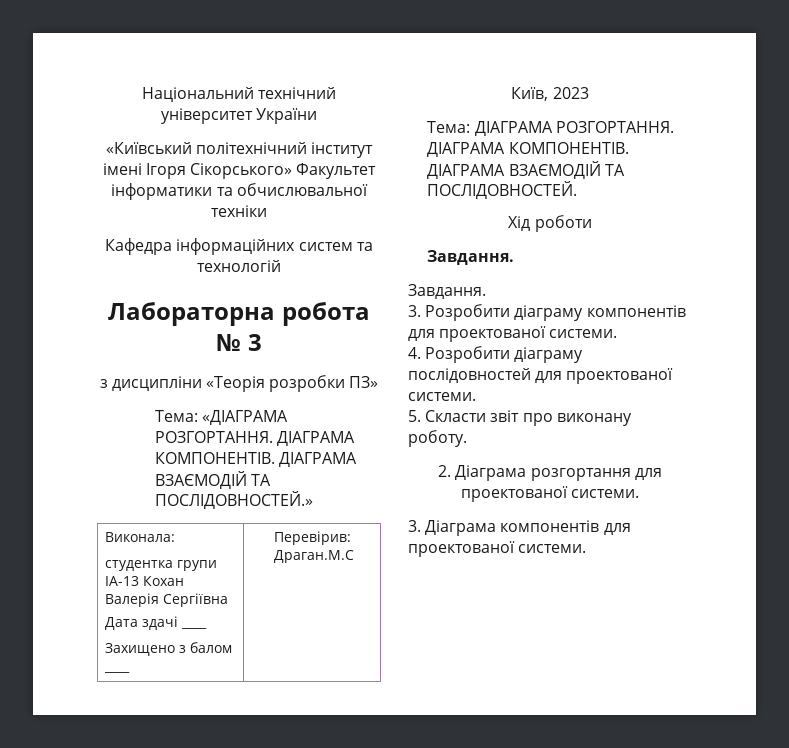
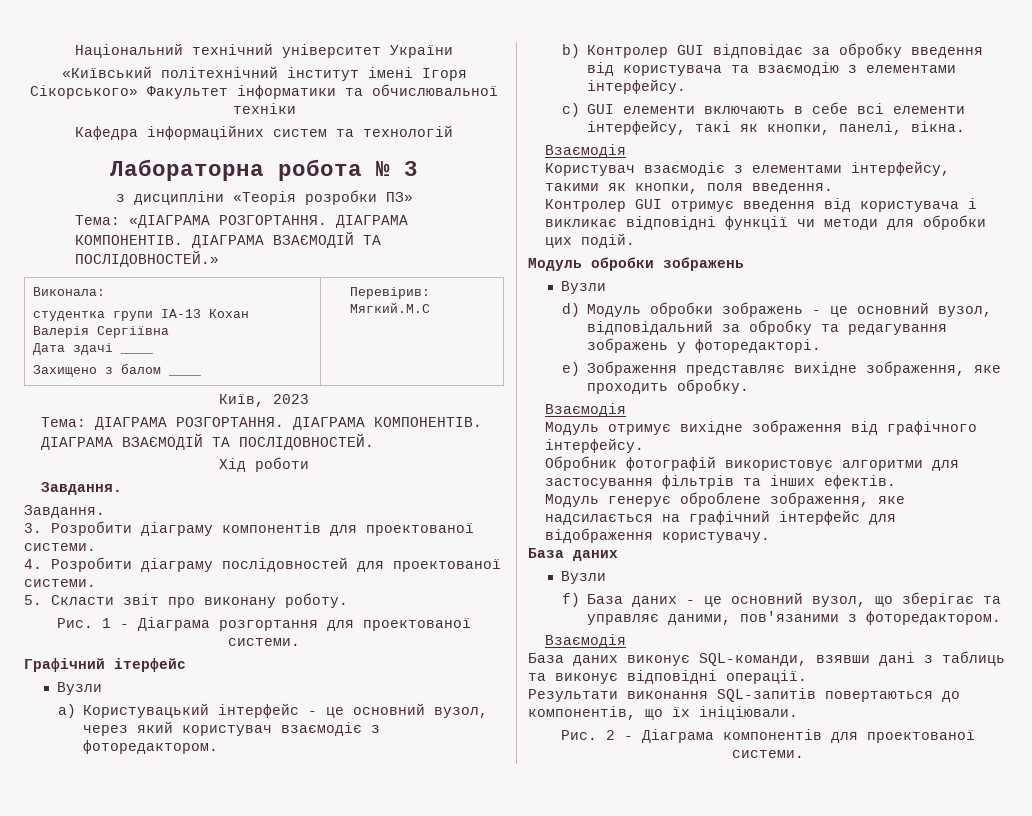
  Виконала:
  студентка групи ІА-13 Кохан Валерія Сергіївна
  Дата здачі ____
- Захищено з балом ____ | Перевірив: Драган.М.С
+ Захищено з балом ____ | Перевірив: Мягкий.М.С
- 2. Діаграма розгортання для проектованої системи.
+ Рис. 1 - Діаграма розгортання для проектованої системи.
- 3. Діаграма компонентів для проектованої системи.
+ Графічний ітерфейс
+ Вузли
+ a) Користувацький інтерфейс - це основний вузол, через який користувач взаємодіє з фоторедактором.
+ b) Контролер GUI відповідає за обробку введення від користувача та взаємодію з елементами інтерфейсу.
+ c) GUI елементи включають в себе всі елементи інтерфейсу, такі як кнопки, панелі, вікна.
+ Взаємодія
+ Користувач взаємодіє з елементами інтерфейсу, такими як кнопки, поля введення.
+ Контролер GUI отримує введення від користувача і викликає відповідні функції чи методи для обробки цих подій.
+ Модуль обробки зображень
+ Вузли
+ d) Модуль обробки зображень - це основний вузол, відповідальний за обробку та редагування зображень у фоторедакторі.
+ e) Зображення представляє вихідне зображення, яке проходить обробку.
+ Взаємодія
+ Модуль отримує вихідне зображення від графічного інтерфейсу.
+ Обробник фотографій використовує алгоритми для застосування фільтрів та інших ефектів.
+ Модуль генерує оброблене зображення, яке надсилається на графічний інтерфейс для відображення користувачу.
+ База даних
+ Вузли
+ f) База даних - це основний вузол, що зберігає та управляє даними, пов'язаними з фоторедактором.
+ Взаємодія
+ База даних виконує SQL-команди, взявши дані з таблиць та виконує відповідні операції.
+ Результати виконання SQL-запитів повертаються до компонентів, що їх ініціювали.
+ Рис. 2 - Діаграма компонентів для проектованої системи.

